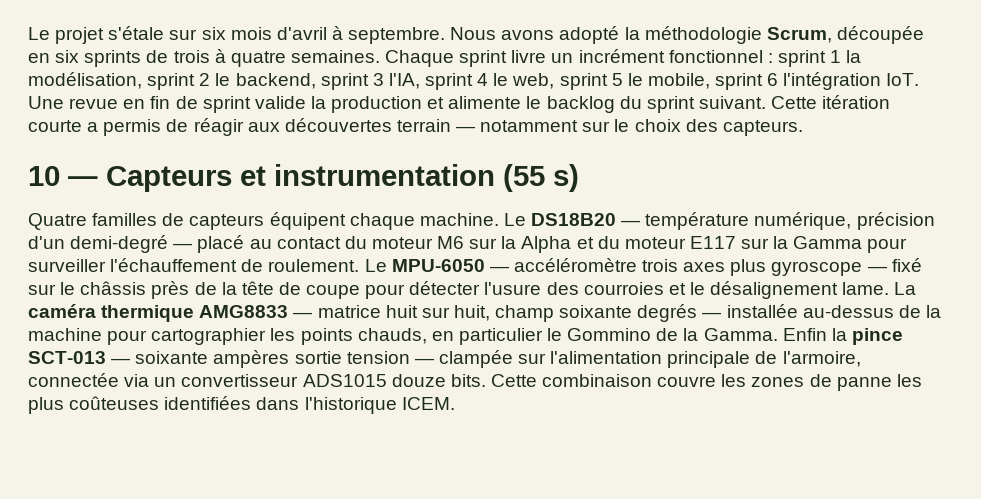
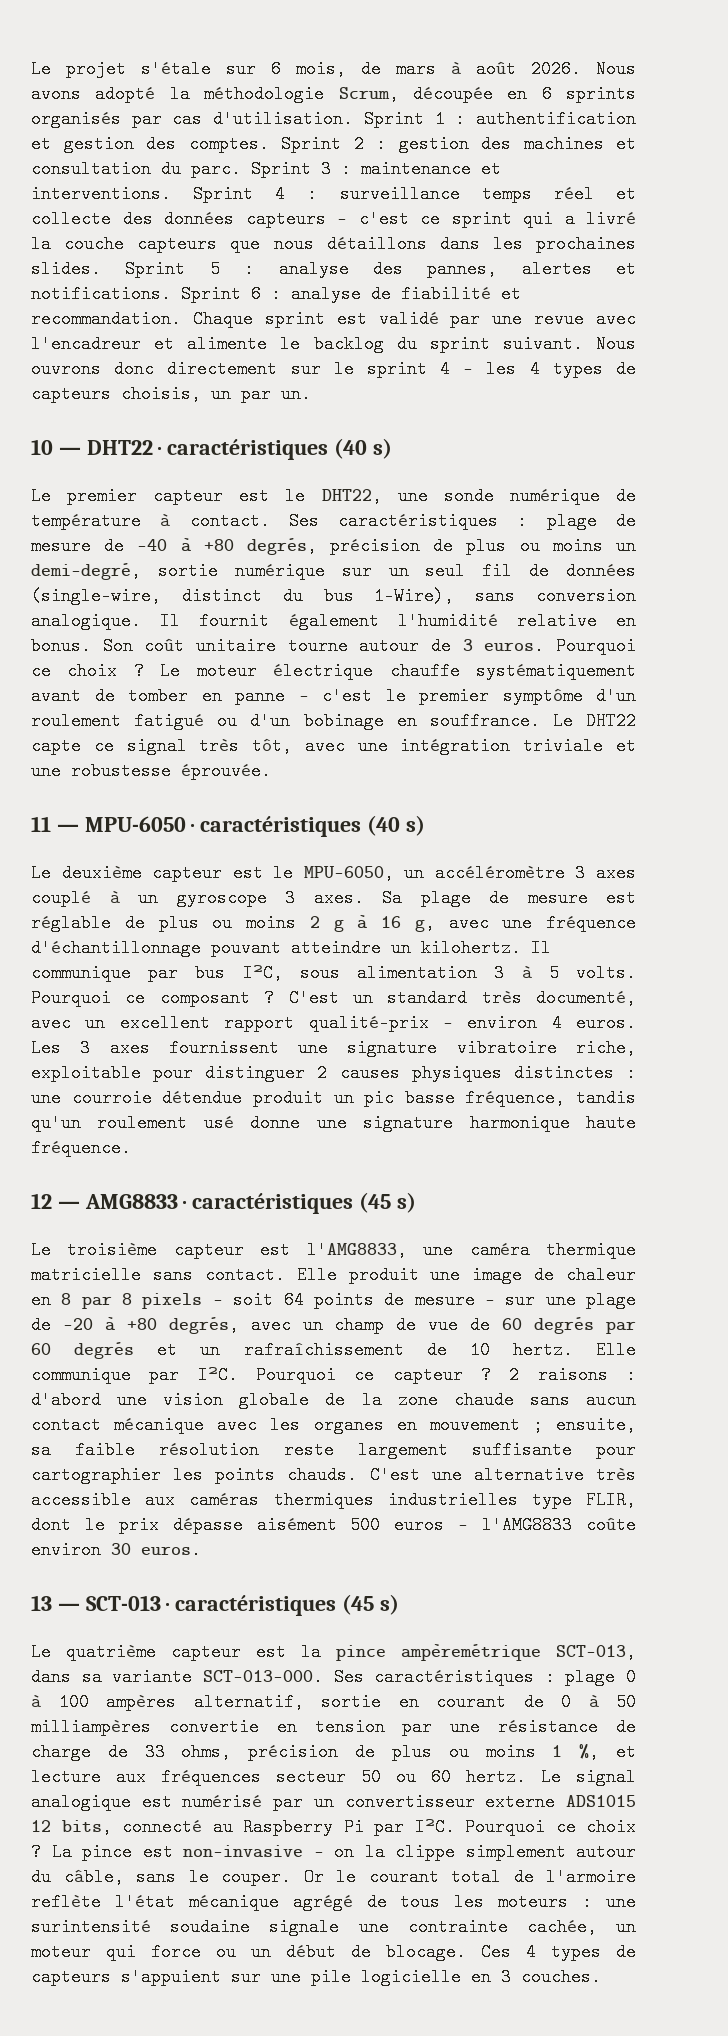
- Le projet s'étale sur six mois d'avril à septembre.
+ Le projet s'étale sur 6 mois, de mars à août 2026.
- Nous avons adopté la méthodologie Scrum, découpée en six sprints de trois à quatre semaines. Chaque sprint livre un incrément fonctionnel : sprint 1 la modélisation, sprint 2 le backend, sprint 3 l'IA, sprint 4 le web, sprint 5 le mobile, sprint 6 l'intégration IoT. Une revue en fin de sprint valide la production et alimente le backlog du sprint suivant.
+ Nous avons adopté la méthodologie Scrum, découpée en 6 sprints organisés par cas d'utilisation. Sprint 1 : authentification et gestion des comptes. Sprint 2 : gestion des machines et consultation du parc. Sprint 3 : maintenance et interventions. Sprint 4 : surveillance temps réel et collecte des données capteurs — c'est ce sprint qui a livré la couche capteurs que nous détaillons dans les prochaines slides. Sprint 5 : analyse des pannes, alertes et notifications. Sprint 6 : analyse de fiabilité et recommandation. Chaque sprint est validé par une revue avec l'encadreur et alimente le backlog du sprint suivant.
- Cette itération courte a permis de réagir aux découvertes terrain — notamment sur le choix des capteurs.
- 10 — Capteurs et instrumentation (55 s)
- Quatre familles de capteurs équipent chaque machine. Le DS18B20 — température numérique, précision d'un demi-degré — placé au contact du moteur M6 sur la Alpha et du moteur E117 sur la Gamma pour surveiller l'échauffement de roulement. Le MPU-6050 — accéléromètre trois axes plus gyroscope — fixé sur le châssis près de la tête de coupe pour détecter l'usure des courroies et le désalignement lame. La caméra thermique AMG8833 — matrice huit sur huit, champ soixante degrés — installée au-dessus de la machine pour cartographier les points chauds, en particulier le Gommino de la Gamma. Enfin la pince SCT-013 — soixante ampères sortie tension — clampée sur l'alimentation principale de l'armoire, connectée via un convertisseur ADS1015 douze bits. Cette combinaison couvre les zones de panne les plus coûteuses identifiées dans l'historique ICEM.
+ Nous ouvrons donc directement sur le sprint 4 — les 4 types de capteurs choisis, un par un.
+ 10 — DHT22 · caractéristiques (40 s)
+ Le premier capteur est le DHT22, une sonde numérique de température à contact. Ses caractéristiques : plage de mesure de -40 à +80 degrés, précision de plus ou moins un demi-degré, sortie numérique sur un seul fil de données (single-wire, distinct du bus 1-Wire), sans conversion analogique. Il fournit également l'humidité relative en bonus. Son coût unitaire tourne autour de 3 euros. Pourquoi ce choix ? Le moteur électrique chauffe systématiquement avant de tomber en panne — c'est le premier symptôme d'un roulement fatigué ou d'un bobinage en souffrance. Le DHT22 capte ce signal très tôt, avec une intégration triviale et une robustesse éprouvée.
+ 11 — MPU-6050 · caractéristiques (40 s)
+ Le deuxième capteur est le MPU-6050, un accéléromètre 3 axes couplé à un gyroscope 3 axes. Sa plage de mesure est réglable de plus ou moins 2 g à 16 g, avec une fréquence d'échantillonnage pouvant atteindre un kilohertz. Il communique par bus I²C, sous alimentation 3 à 5 volts. Pourquoi ce composant ? C'est un standard très documenté, avec un excellent rapport qualité-prix — environ 4 euros. Les 3 axes fournissent une signature vibratoire riche, exploitable pour distinguer 2 causes physiques distinctes : une courroie détendue produit un pic basse fréquence, tandis qu'un roulement usé donne une signature harmonique haute fréquence.
+ 12 — AMG8833 · caractéristiques (45 s)
+ Le troisième capteur est l'AMG8833, une caméra thermique matricielle sans contact. Elle produit une image de chaleur en 8 par 8 pixels — soit 64 points de mesure — sur une plage de -20 à +80 degrés, avec un champ de vue de 60 degrés par 60 degrés et un rafraîchissement de 10 hertz. Elle communique par I²C. Pourquoi ce capteur ? 2 raisons : d'abord une vision globale de la zone chaude sans aucun contact mécanique avec les organes en mouvement ; ensuite, sa faible résolution reste largement suffisante pour cartographier les points chauds. C'est une alternative très accessible aux caméras thermiques industrielles type FLIR, dont le prix dépasse aisément 500 euros — l'AMG8833 coûte environ 30 euros.
+ 13 — SCT-013 · caractéristiques (45 s)
+ Le quatrième capteur est la pince ampèremétrique SCT-013, dans sa variante SCT-013-000. Ses caractéristiques : plage 0 à 100 ampères alternatif, sortie en courant de 0 à 50 milliampères convertie en tension par une résistance de charge de 33 ohms, précision de plus ou moins 1 %, et lecture aux fréquences secteur 50 ou 60 hertz. Le signal analogique est numérisé par un convertisseur externe ADS1015 12 bits, connecté au Raspberry Pi par I²C. Pourquoi ce choix ? La pince est non-invasive — on la clippe simplement autour du câble, sans le couper. Or le courant total de l'armoire reflète l'état mécanique agrégé de tous les moteurs : une surintensité soudaine signale une contrainte cachée, un moteur qui force ou un début de blocage. Ces 4 types de capteurs s'appuient sur une pile logicielle en 3 couches.

